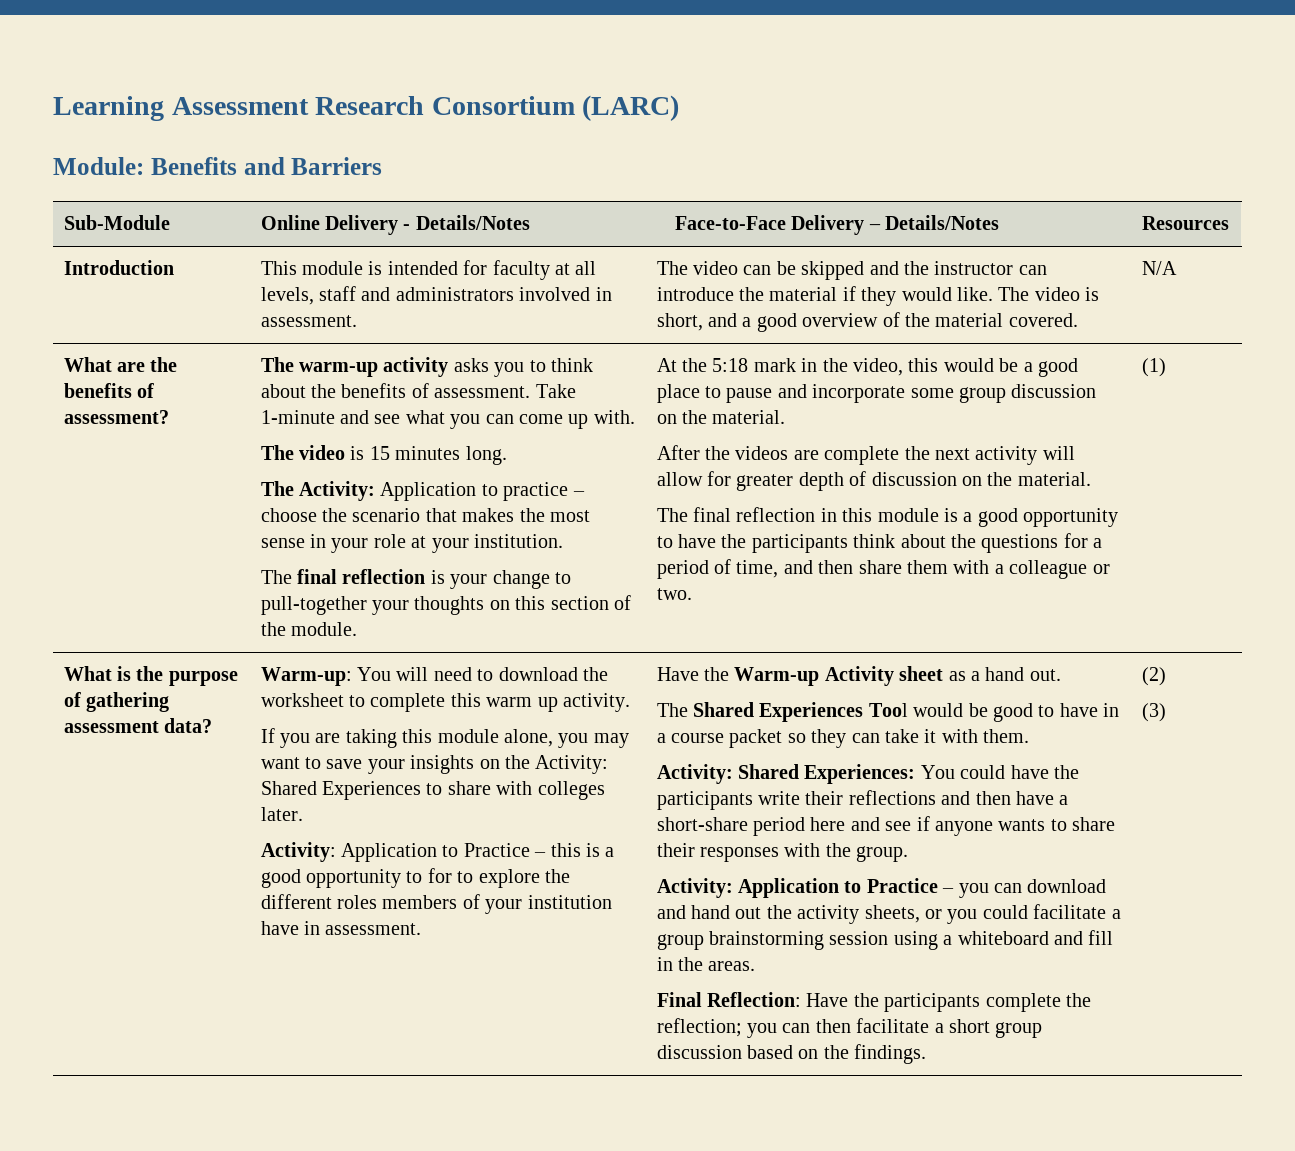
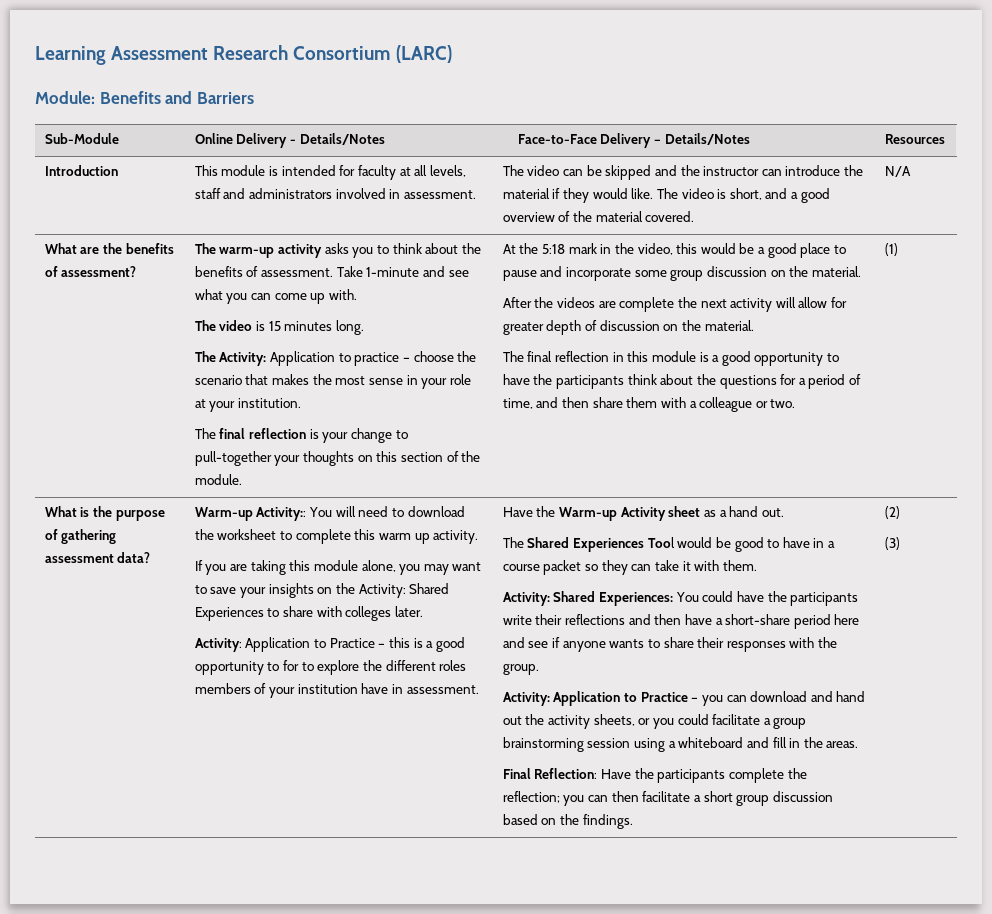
- Warm-up: You will need to download the worksheet to complete this warm up activity.
+ Warm-up Activity:: You will need to download the worksheet to complete this warm up activity.

